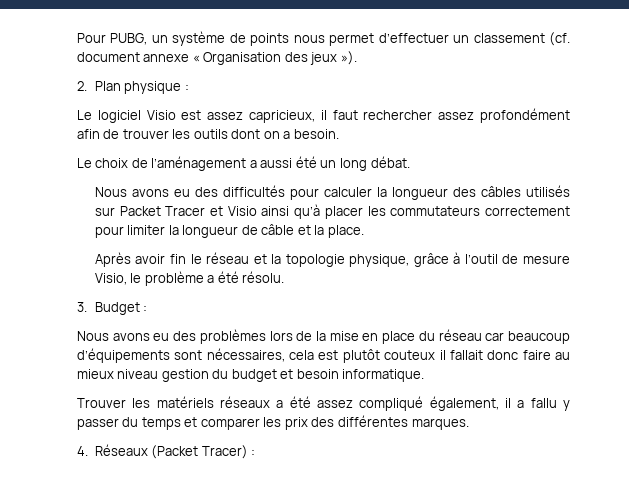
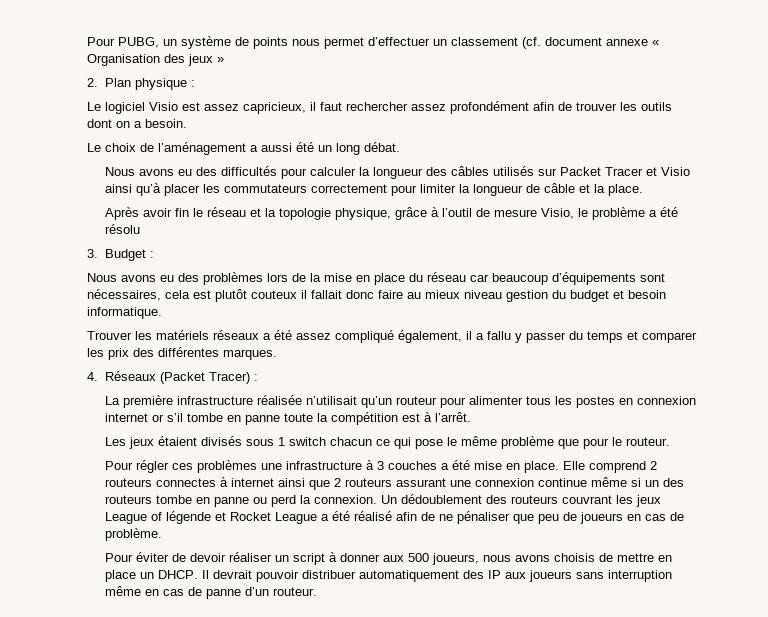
- Pour PUBG, un système de points nous permet d’effectuer un classement (cf. document annexe « Organisation des jeux »).
+ Pour PUBG, un système de points nous permet d’effectuer un classement (cf. document annexe « Organisation des jeux »
- Après avoir fin le réseau et la topologie physique, grâce à l’outil de mesure Visio, le problème a été résolu.
+ Après avoir fin le réseau et la topologie physique, grâce à l’outil de mesure Visio, le problème a été résolu
+ La première infrastructure réalisée n’utilisait qu’un routeur pour alimenter tous les postes en connexion internet or s’il tombe en panne toute la compétition est à l’arrêt.
+ Les jeux étaient divisés sous 1 switch chacun ce qui pose le même problème que pour le routeur.
+ Pour régler ces problèmes une infrastructure à 3 couches a été mise en place. Elle comprend 2 routeurs connectes à internet ainsi que 2 routeurs assurant une connexion continue même si un des routeurs tombe en panne ou perd la connexion. Un dédoublement des routeurs couvrant les jeux League of légende et Rocket League a été réalisé afin de ne pénaliser que peu de joueurs en cas de problème.
+ Pour éviter de devoir réaliser un script à donner aux 500 joueurs, nous avons choisis de mettre en place un DHCP. Il devrait pouvoir distribuer automatiquement des IP aux joueurs sans interruption même en cas de panne d’un routeur.

